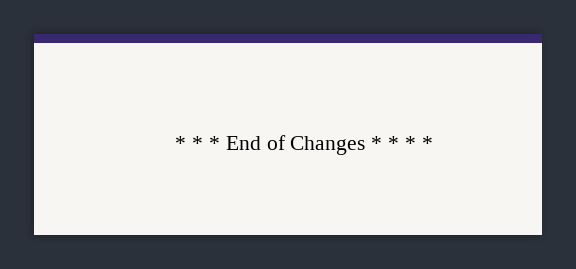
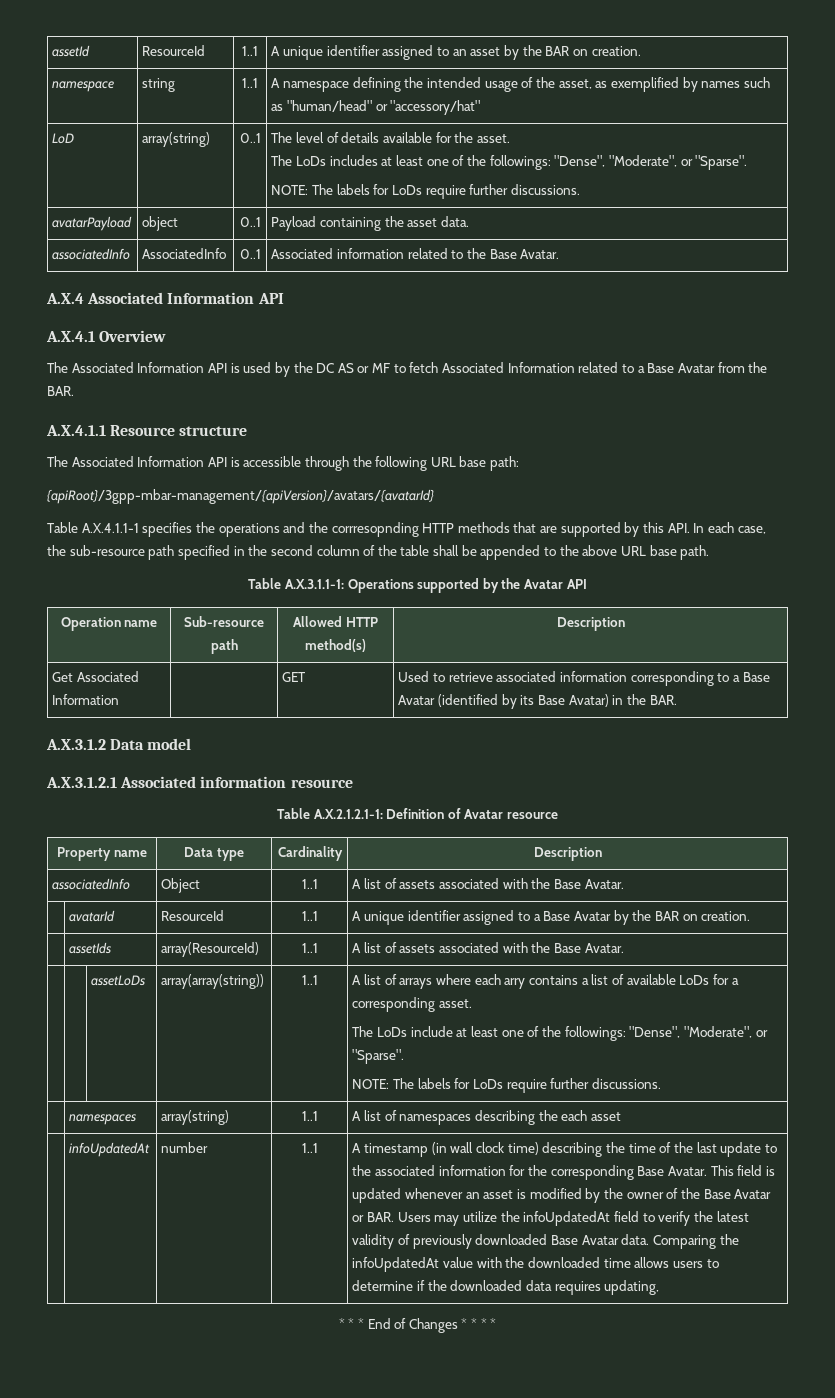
+ assetId | ResourceId | 1..1 | A unique identifier assigned to an asset by the BAR on creation.
+ namespace | string | 1..1 | A namespace defining the intended usage of the asset, as exemplified by names such as "human/head" or "accessory/hat"
+ LoD | array(string) | 0..1 | The level of details available for the asset.
+ The LoDs includes at least one of the followings: "Dense", "Moderate", or "Sparse".
+ NOTE: The labels for LoDs require further discussions.
+ avatarPayload | object | 0..1 | Payload containing the asset data.
+ associatedInfo | AssociatedInfo | 0..1 | Associated information related to the Base Avatar.
+ A.X.4 Associated Information API
+ A.X.4.1 Overview
+ The Associated Information API is used by the DC AS or MF to fetch Associated Information related to a Base Avatar from the BAR.
+ A.X.4.1.1 Resource structure
+ The Associated Information API is accessible through the following URL base path:
+ {apiRoot}/3gpp-mbar-management/{apiVersion}/avatars/{avatarId}
+ Table A.X.4.1.1-1 specifies the operations and the corrresopnding HTTP methods that are supported by this API. In each case, the sub-resource path specified in the second column of the table shall be appended to the above URL base path.
+ Table A.X.3.1.1-1: Operations supported by the Avatar API
+ Operation name | Sub-resource path | Allowed HTTP method(s) | Description
+ Get Associated Information | | GET | Used to retrieve associated information corresponding to a Base Avatar (identified by its Base Avatar) in the BAR.
+ A.X.3.1.2 Data model
+ A.X.3.1.2.1 Associated information resource
+ Table A.X.2.1.2.1-1: Definition of Avatar resource
+ Property name | Data type | Cardinality | Description
+ associatedInfo | Object | 1..1 | A list of assets associated with the Base Avatar.
+ | avatarId | ResourceId | 1..1 | A unique identifier assigned to a Base Avatar by the BAR on creation.
+ | assetIds | array(ResourceId) | 1..1 | A list of assets associated with the Base Avatar.
+ | | assetLoDs | array(array(string)) | 1..1 | A list of arrays where each arry contains a list of available LoDs for a corresponding asset.
+ The LoDs include at least one of the followings: "Dense", "Moderate", or "Sparse".
+ NOTE: The labels for LoDs require further discussions.
+ | namespaces | array(string) | 1..1 | A list of namespaces describing the each asset
+ | infoUpdatedAt | number | 1..1 | A timestamp (in wall clock time) describing the time of the last update to the associated information for the corresponding Base Avatar. This field is updated whenever an asset is modified by the owner of the Base Avatar or BAR. Users may utilize the infoUpdatedAt field to verify the latest validity of previously downloaded Base Avatar data. Comparing the infoUpdatedAt value with the downloaded time allows users to determine if the downloaded data requires updating,

